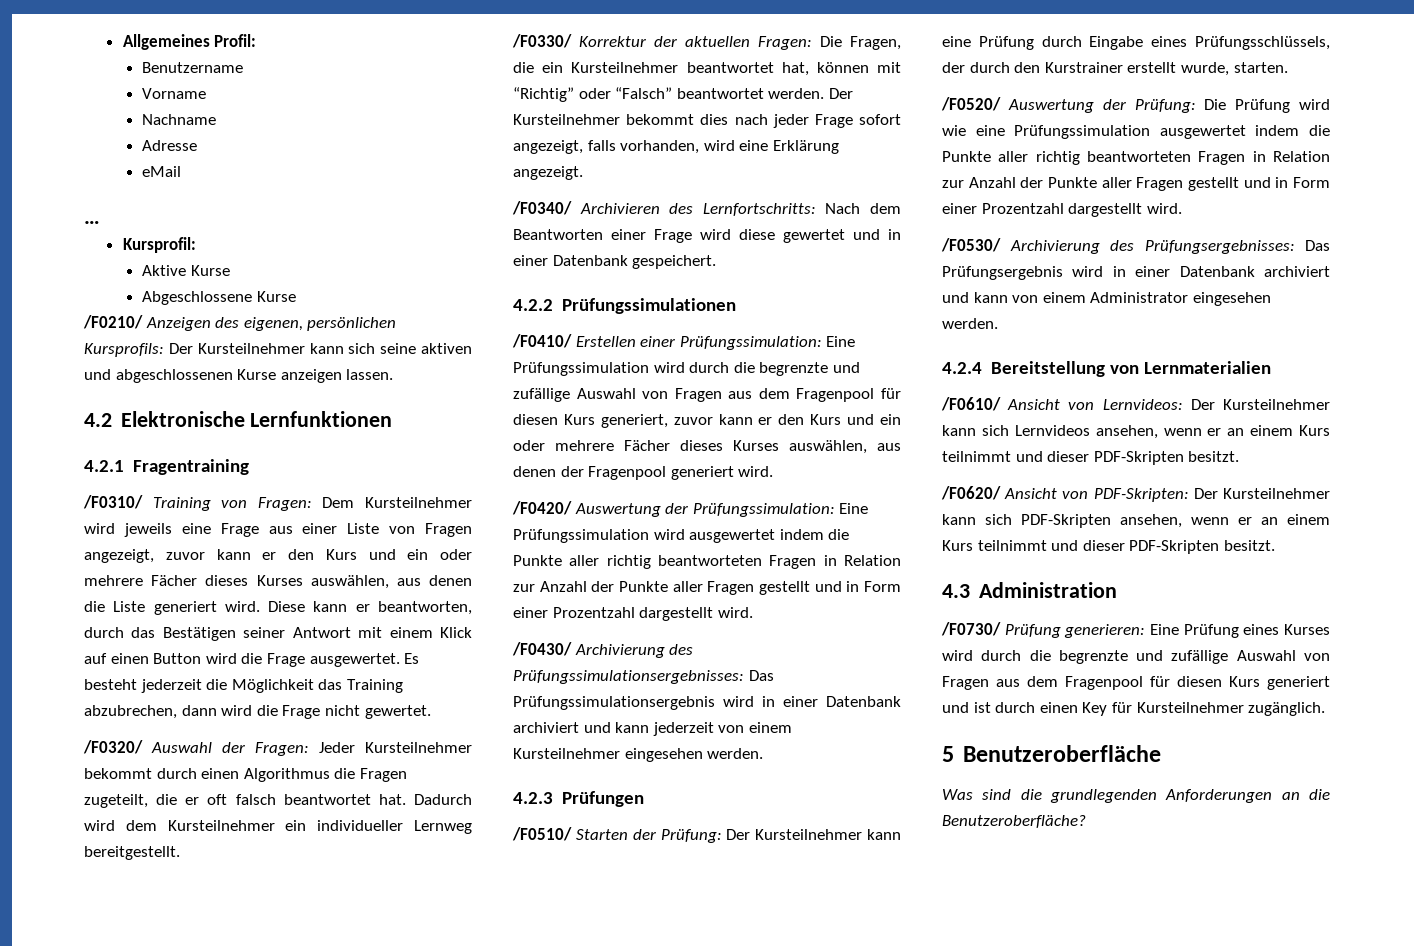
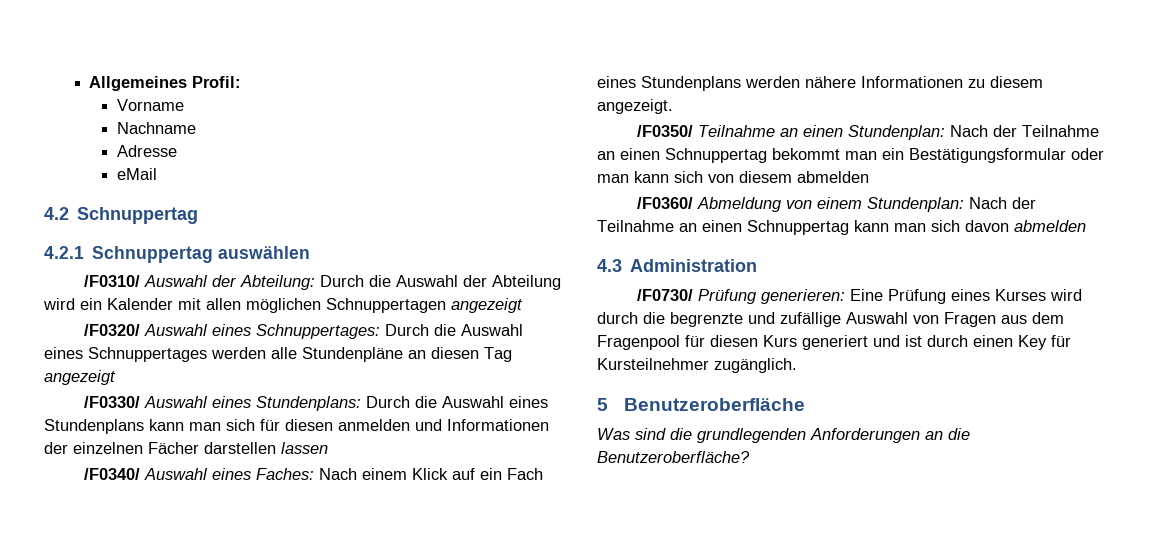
- Benutzername
- …
- Kursprofil:
- Aktive Kurse
- Abgeschlossene Kurse
- /F0210/ Anzeigen des eigenen, persönlichen Kursprofils: Der Kursteilnehmer kann sich seine aktiven und abgeschlossenen Kurse anzeigen lassen.
- 4.2 Elektronische Lernfunktionen
- 4.2.1 Fragentraining
- /F0310/ Training von Fragen: Dem Kursteilnehmer wird jeweils eine Frage aus einer Liste von Fragen angezeigt, zuvor kann er den Kurs und ein oder mehrere Fächer dieses Kurses auswählen, aus denen die Liste generiert wird. Diese kann er beantworten, durch das Bestätigen seiner Antwort mit einem Klick auf einen Button wird die Frage ausgewertet. Es besteht jederzeit die Möglichkeit das Training abzubrechen, dann wird die Frage nicht gewertet.
- /F0320/ Auswahl der Fragen: Jeder Kursteilnehmer bekommt durch einen Algorithmus die Fragen zugeteilt, die er oft falsch beantwortet hat. Dadurch wird dem Kursteilnehmer ein individueller Lernweg bereitgestellt.
- /F0330/ Korrektur der aktuellen Fragen: Die Fragen, die ein Kursteilnehmer beantwortet hat, können mit “Richtig” oder “Falsch” beantwortet werden. Der Kursteilnehmer bekommt dies nach jeder Frage sofort angezeigt, falls vorhanden, wird eine Erklärung angezeigt.
- /F0340/ Archivieren des Lernfortschritts: Nach dem Beantworten einer Frage wird diese gewertet und in einer Datenbank gespeichert.
- 4.2.2 Prüfungssimulationen
- /F0410/ Erstellen einer Prüfungssimulation: Eine Prüfungssimulation wird durch die begrenzte und zufällige Auswahl von Fragen aus dem Fragenpool für diesen Kurs generiert, zuvor kann er den Kurs und ein oder mehrere Fächer dieses Kurses auswählen, aus denen der Fragenpool generiert wird.
- /F0420/ Auswertung der Prüfungssimulation: Eine Prüfungssimulation wird ausgewertet indem die Punkte aller richtig beantworteten Fragen in Relation zur Anzahl der Punkte aller Fragen gestellt und in Form einer Prozentzahl dargestellt wird.
- /F0430/ Archivierung des Prüfungssimulationsergebnisses: Das Prüfungssimulationsergebnis wird in einer Datenbank archiviert und kann jederzeit von einem Kursteilnehmer eingesehen werden.
- 4.2.3 Prüfungen
- /F0510/ Starten der Prüfung: Der Kursteilnehmer kann eine Prüfung durch Eingabe eines Prüfungsschlüssels, der durch den Kurstrainer erstellt wurde, starten.
- /F0520/ Auswertung der Prüfung: Die Prüfung wird wie eine Prüfungssimulation ausgewertet indem die Punkte aller richtig beantworteten Fragen in Relation zur Anzahl der Punkte aller Fragen gestellt und in Form einer Prozentzahl dargestellt wird.
- /F0530/ Archivierung des Prüfungsergebnisses: Das Prüfungsergebnis wird in einer Datenbank archiviert und kann von einem Administrator eingesehen werden.
- 4.2.4 Bereitstellung von Lernmaterialien
- /F0610/ Ansicht von Lernvideos: Der Kursteilnehmer kann sich Lernvideos ansehen, wenn er an einem Kurs teilnimmt und dieser PDF-Skripten besitzt.
- /F0620/ Ansicht von PDF-Skripten: Der Kursteilnehmer kann sich PDF-Skripten ansehen, wenn er an einem Kurs teilnimmt und dieser PDF-Skripten besitzt.
+ 4.2 Schnuppertag
+ 4.2.1 Schnuppertag auswählen
+ /F0310/ Auswahl der Abteilung: Durch die Auswahl der Abteilung wird ein Kalender mit allen möglichen Schnuppertagen angezeigt
+ /F0320/ Auswahl eines Schnuppertages: Durch die Auswahl eines Schnuppertages werden alle Stundenpläne an diesen Tag angezeigt
+ /F0330/ Auswahl eines Stundenplans: Durch die Auswahl eines Stundenplans kann man sich für diesen anmelden und Informationen der einzelnen Fächer darstellen lassen
+ /F0340/ Auswahl eines Faches: Nach einem Klick auf ein Fach eines Stundenplans werden nähere Informationen zu diesem angezeigt.
+ /F0350/ Teilnahme an einen Stundenplan: Nach der Teilnahme an einen Schnuppertag bekommt man ein Bestätigungsformular oder man kann sich von diesem abmelden
+ /F0360/ Abmeldung von einem Stundenplan: Nach der Teilnahme an einen Schnuppertag kann man sich davon abmelden

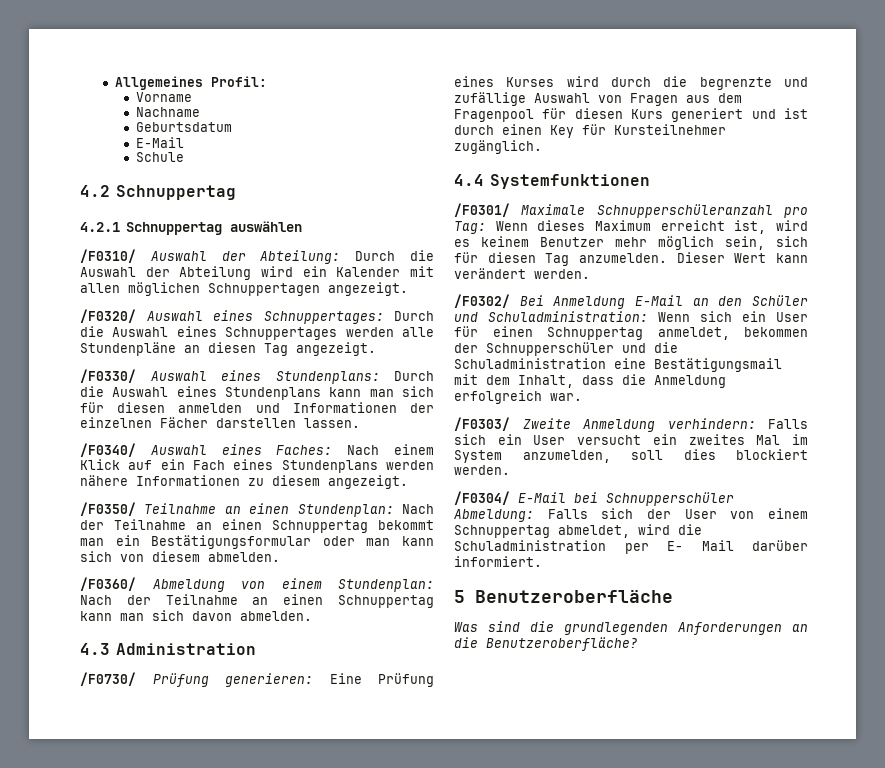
- Adresse
- eMail
+ Geburtsdatum
+ E-Mail
+ Schule
- /F0310/ Auswahl der Abteilung: Durch die Auswahl der Abteilung wird ein Kalender mit allen möglichen Schnuppertagen angezeigt
+ /F0310/ Auswahl der Abteilung: Durch die Auswahl der Abteilung wird ein Kalender mit allen möglichen Schnuppertagen angezeigt.
- /F0320/ Auswahl eines Schnuppertages: Durch die Auswahl eines Schnuppertages werden alle Stundenpläne an diesen Tag angezeigt
+ /F0320/ Auswahl eines Schnuppertages: Durch die Auswahl eines Schnuppertages werden alle Stundenpläne an diesen Tag angezeigt.
- /F0330/ Auswahl eines Stundenplans: Durch die Auswahl eines Stundenplans kann man sich für diesen anmelden und Informationen der einzelnen Fächer darstellen lassen
+ /F0330/ Auswahl eines Stundenplans: Durch die Auswahl eines Stundenplans kann man sich für diesen anmelden und Informationen der einzelnen Fächer darstellen lassen.
- /F0350/ Teilnahme an einen Stundenplan: Nach der Teilnahme an einen Schnuppertag bekommt man ein Bestätigungsformular oder man kann sich von diesem abmelden
+ /F0350/ Teilnahme an einen Stundenplan: Nach der Teilnahme an einen Schnuppertag bekommt man ein Bestätigungsformular oder man kann sich von diesem abmelden.
- /F0360/ Abmeldung von einem Stundenplan: Nach der Teilnahme an einen Schnuppertag kann man sich davon abmelden
+ /F0360/ Abmeldung von einem Stundenplan: Nach der Teilnahme an einen Schnuppertag kann man sich davon abmelden.
+ 4.4 Systemfunktionen
+ /F0301/ Maximale Schnupperschüleranzahl pro Tag: Wenn dieses Maximum erreicht ist, wird es keinem Benutzer mehr möglich sein, sich für diesen Tag anzumelden. Dieser Wert kann verändert werden.
+ /F0302/ Bei Anmeldung E-Mail an den Schüler und Schuladministration: Wenn sich ein User für einen Schnuppertag anmeldet, bekommen der Schnupperschüler und die Schuladministration eine Bestätigungsmail mit dem Inhalt, dass die Anmeldung erfolgreich war.
+ /F0303/ Zweite Anmeldung verhindern: Falls sich ein User versucht ein zweites Mal im System anzumelden, soll dies blockiert werden.
+ /F0304/ E-Mail bei Schnupperschüler Abmeldung: Falls sich der User von einem Schnuppertag abmeldet, wird die Schuladministration per E- Mail darüber informiert.

